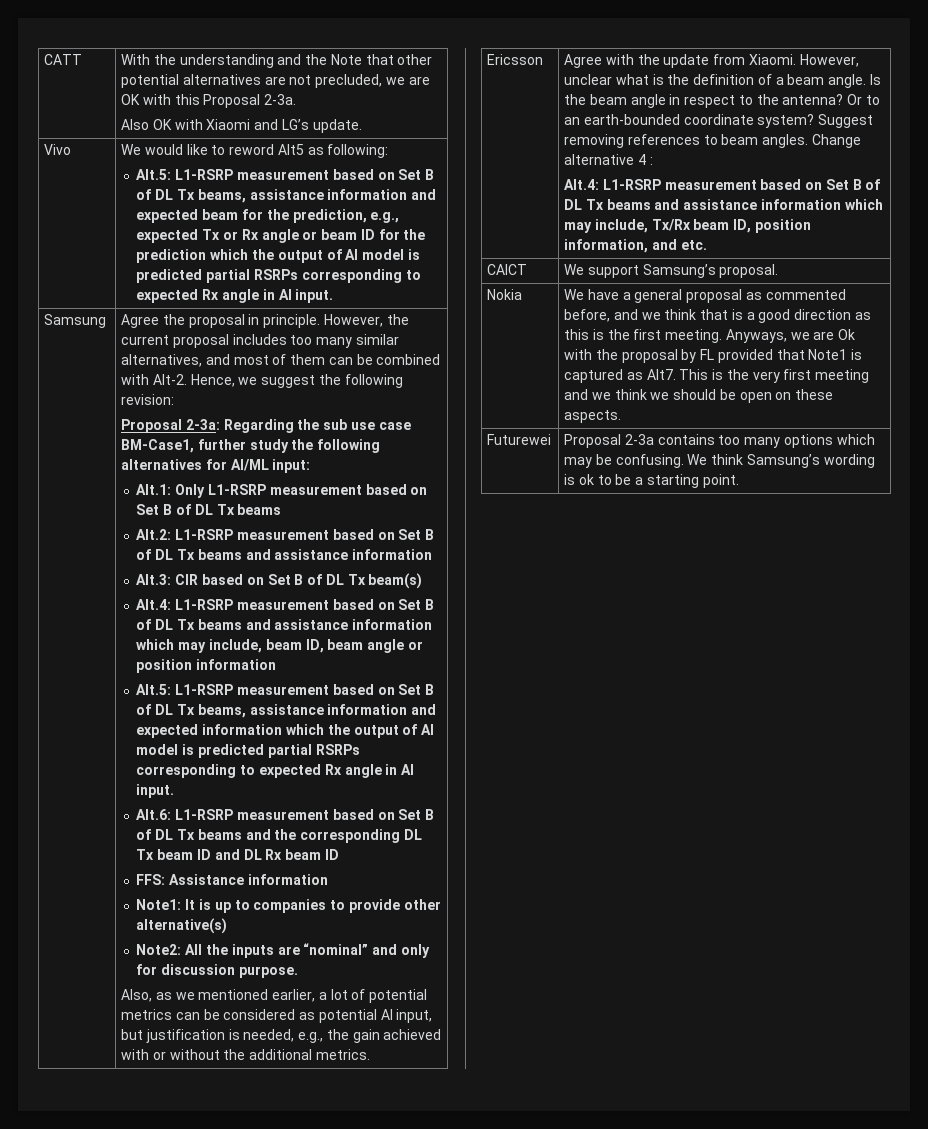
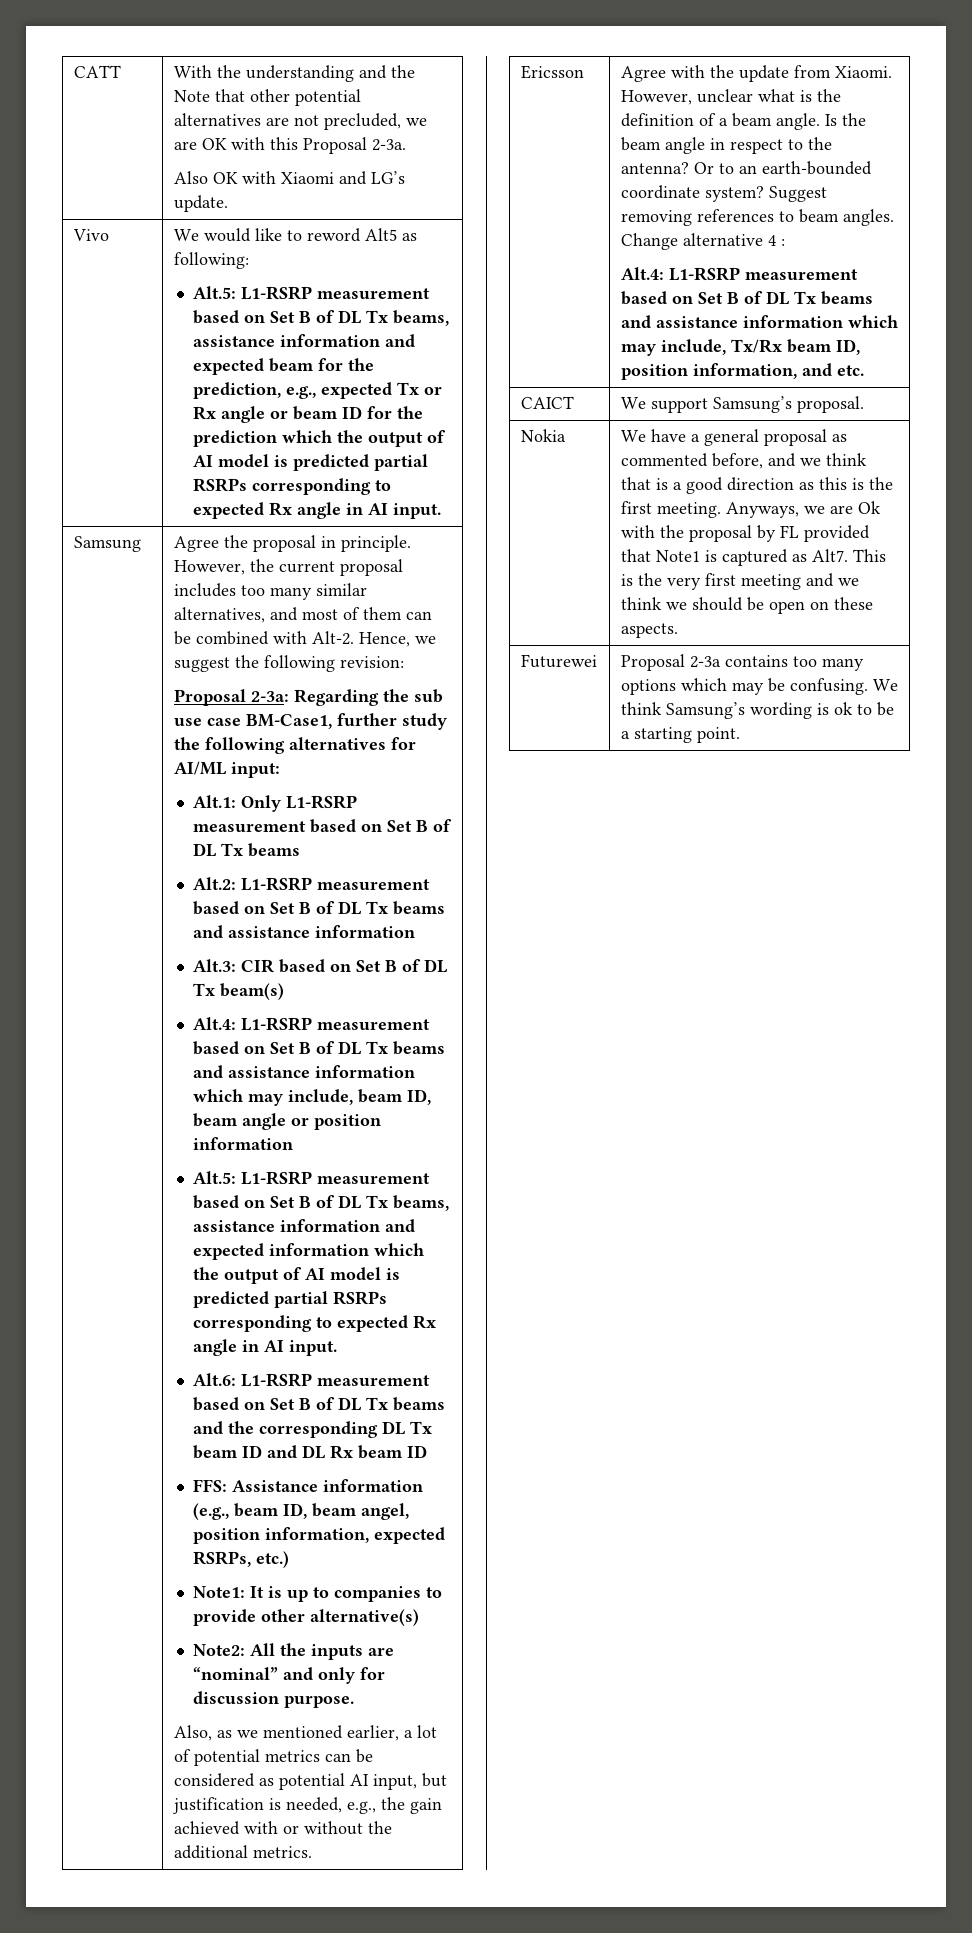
- FFS: Assistance information
+ FFS: Assistance information (e.g., beam ID, beam angel, position information, expected RSRPs, etc.)

